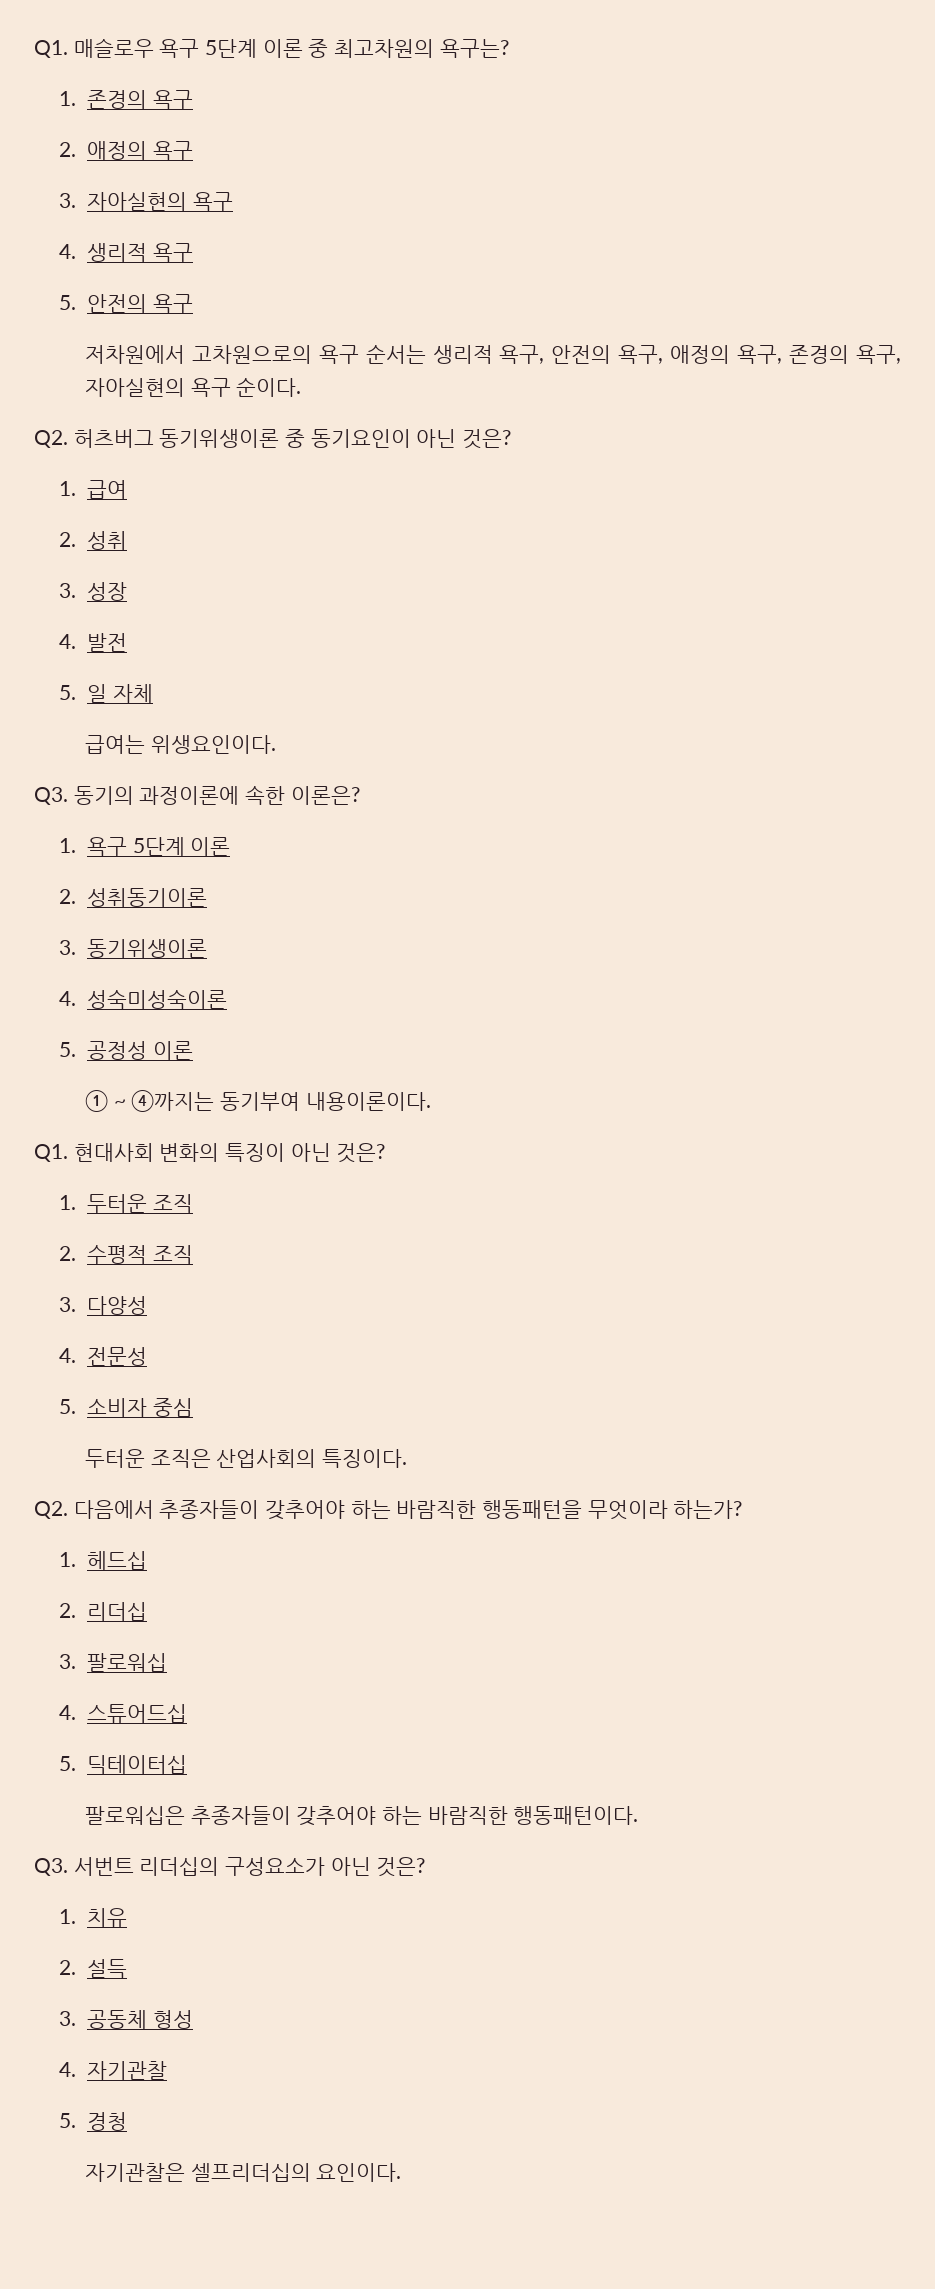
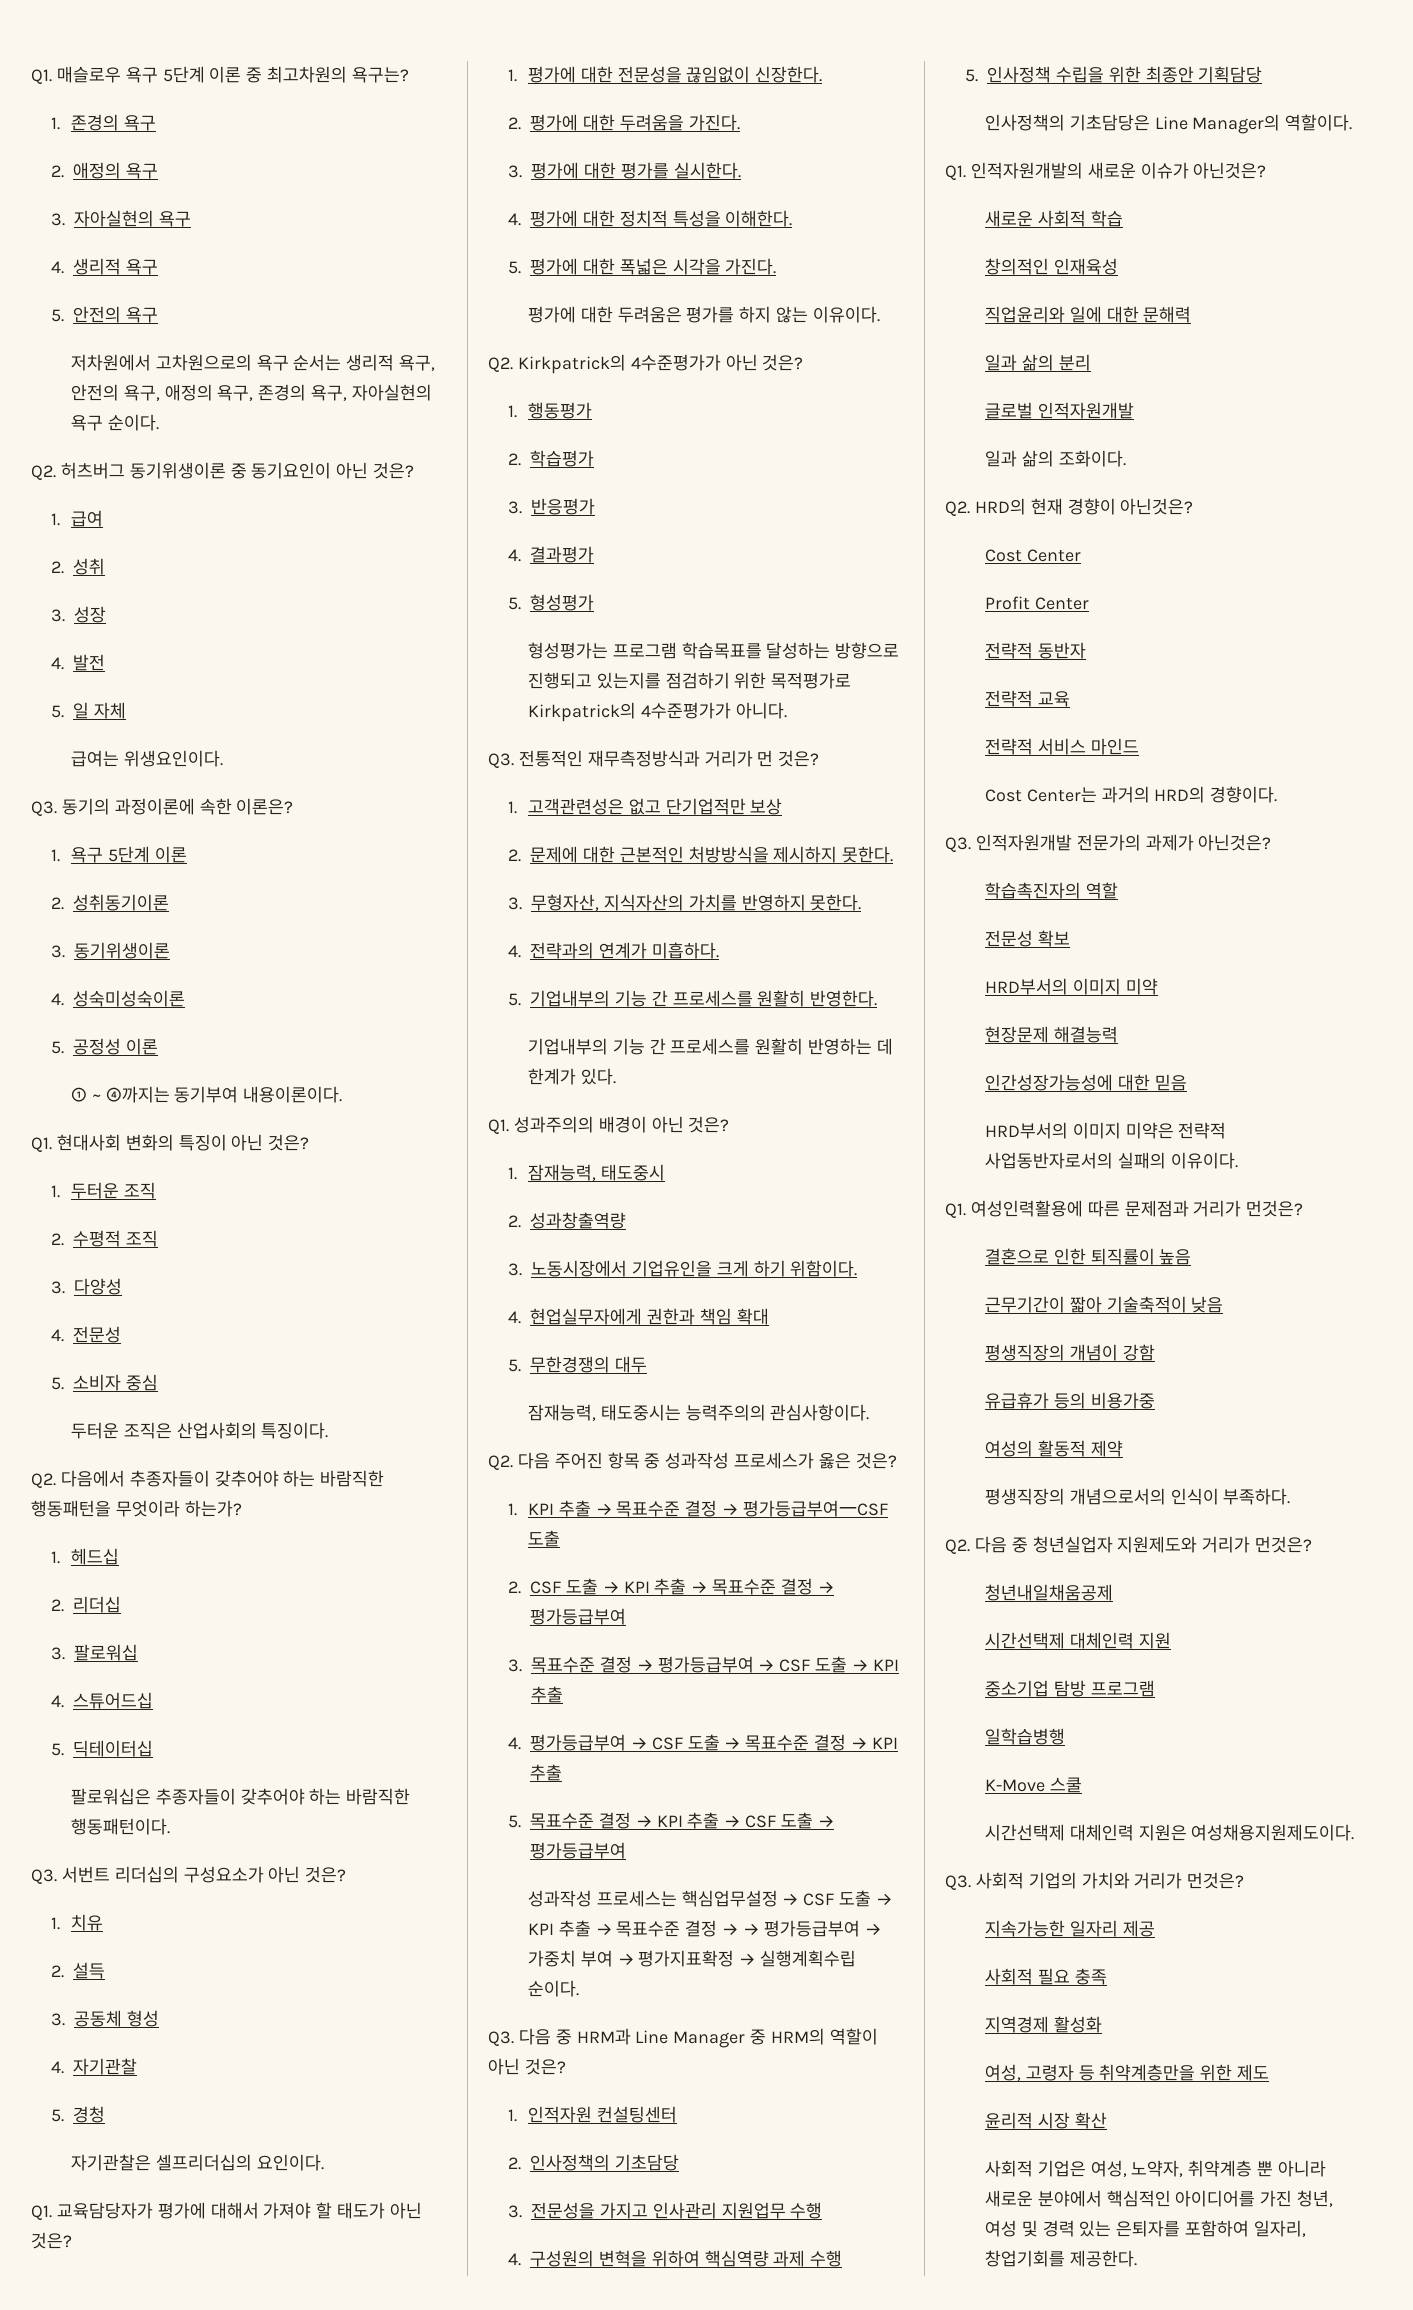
+ Q1. 교육담당자가 평가에 대해서 가져야 할 태도가 아닌 것은?
+ 1. 평가에 대한 전문성을 끊임없이 신장한다.
+ 2. 평가에 대한 두려움을 가진다.
+ 3. 평가에 대한 평가를 실시한다.
+ 4. 평가에 대한 정치적 특성을 이해한다.
+ 5. 평가에 대한 폭넓은 시각을 가진다.
+ 평가에 대한 두려움은 평가를 하지 않는 이유이다.
+ Q2. Kirkpatrick의 4수준평가가 아닌 것은?
+ 1. 행동평가
+ 2. 학습평가
+ 3. 반응평가
+ 4. 결과평가
+ 5. 형성평가
+ 형성평가는 프로그램 학습목표를 달성하는 방향으로 진행되고 있는지를 점검하기 위한 목적평가로 Kirkpatrick의 4수준평가가 아니다.
+ Q3. 전통적인 재무측정방식과 거리가 먼 것은?
+ 1. 고객관련성은 없고 단기업적만 보상
+ 2. 문제에 대한 근본적인 처방방식을 제시하지 못한다.
+ 3. 무형자산, 지식자산의 가치를 반영하지 못한다.
+ 4. 전략과의 연계가 미흡하다.
+ 5. 기업내부의 기능 간 프로세스를 원활히 반영한다.
+ 기업내부의 기능 간 프로세스를 원활히 반영하는 데 한계가 있다.
+ Q1. 성과주의의 배경이 아닌 것은?
+ 1. 잠재능력, 태도중시
+ 2. 성과창출역량
+ 3. 노동시장에서 기업유인을 크게 하기 위함이다.
+ 4. 현업실무자에게 권한과 책임 확대
+ 5. 무한경쟁의 대두
+ 잠재능력, 태도중시는 능력주의의 관심사항이다.
+ Q2. 다음 주어진 항목 중 성과작성 프로세스가 옳은 것은?
+ 1. KPI 추출 → 목표수준 결정 → 평가등급부여一CSF 도출
+ 2. CSF 도출 → KPI 추출 → 목표수준 결정 → 평가등급부여
+ 3. 목표수준 결정 → 평가등급부여 → CSF 도출 → KPI 추출
+ 4. 평가등급부여 → CSF 도출 → 목표수준 결정 → KPI 추출
+ 5. 목표수준 결정 → KPI 추출 → CSF 도출 → 평가등급부여
+ 성과작성 프로세스는 핵심업무설정 → CSF 도출 → KPI 추출 → 목표수준 결정 → → 평가등급부여 → 가중치 부여 → 평가지표확정 → 실행계획수립 순이다.
+ Q3. 다음 중 HRM과 Line Manager 중 HRM의 역할이 아닌 것은?
+ 1. 인적자원 컨설팅센터
+ 2. 인사정책의 기초담당
+ 3. 전문성을 가지고 인사관리 지원업무 수행
+ 4. 구성원의 변혁을 위하여 핵심역량 과제 수행
+ 5. 인사정책 수립을 위한 최종안 기획담당
+ 인사정책의 기초담당은 Line Manager의 역할이다.
+ Q1. 인적자원개발의 새로운 이슈가 아닌것은?
+ 새로운 사회적 학습
+ 창의적인 인재육성
+ 직업윤리와 일에 대한 문해력
+ 일과 삶의 분리
+ 글로벌 인적자원개발
+ 일과 삶의 조화이다.
+ Q2. HRD의 현재 경향이 아닌것은?
+ Cost Center
+ Profit Center
+ 전략적 동반자
+ 전략적 교육
+ 전략적 서비스 마인드
+ Cost Center는 과거의 HRD의 경향이다.
+ Q3. 인적자원개발 전문가의 과제가 아닌것은?
+ 학습촉진자의 역할
+ 전문성 확보
+ HRD부서의 이미지 미약
+ 현장문제 해결능력
+ 인간성장가능성에 대한 믿음
+ HRD부서의 이미지 미약은 전략적 사업동반자로서의 실패의 이유이다.
+ Q1. 여성인력활용에 따른 문제점과 거리가 먼것은?
+ 결혼으로 인한 퇴직률이 높음
+ 근무기간이 짧아 기술축적이 낮음
+ 평생직장의 개념이 강함
+ 유급휴가 등의 비용가중
+ 여성의 활동적 제약
+ 평생직장의 개념으로서의 인식이 부족하다.
+ Q2. 다음 중 청년실업자 지원제도와 거리가 먼것은?
+ 청년내일채움공제
+ 시간선택제 대체인력 지원
+ 중소기업 탐방 프로그램
+ 일학습병행
+ K-Move 스쿨
+ 시간선택제 대체인력 지원은 여성채용지원제도이다.
+ Q3. 사회적 기업의 가치와 거리가 먼것은?
+ 지속가능한 일자리 제공
+ 사회적 필요 충족
+ 지역경제 활성화
+ 여성, 고령자 등 취약계층만을 위한 제도
+ 윤리적 시장 확산
+ 사회적 기업은 여성, 노약자, 취약계층 뿐 아니라 새로운 분야에서 핵심적인 아이디어를 가진 청년, 여성 및 경력 있는 은퇴자를 포함하여 일자리, 창업기회를 제공한다.

